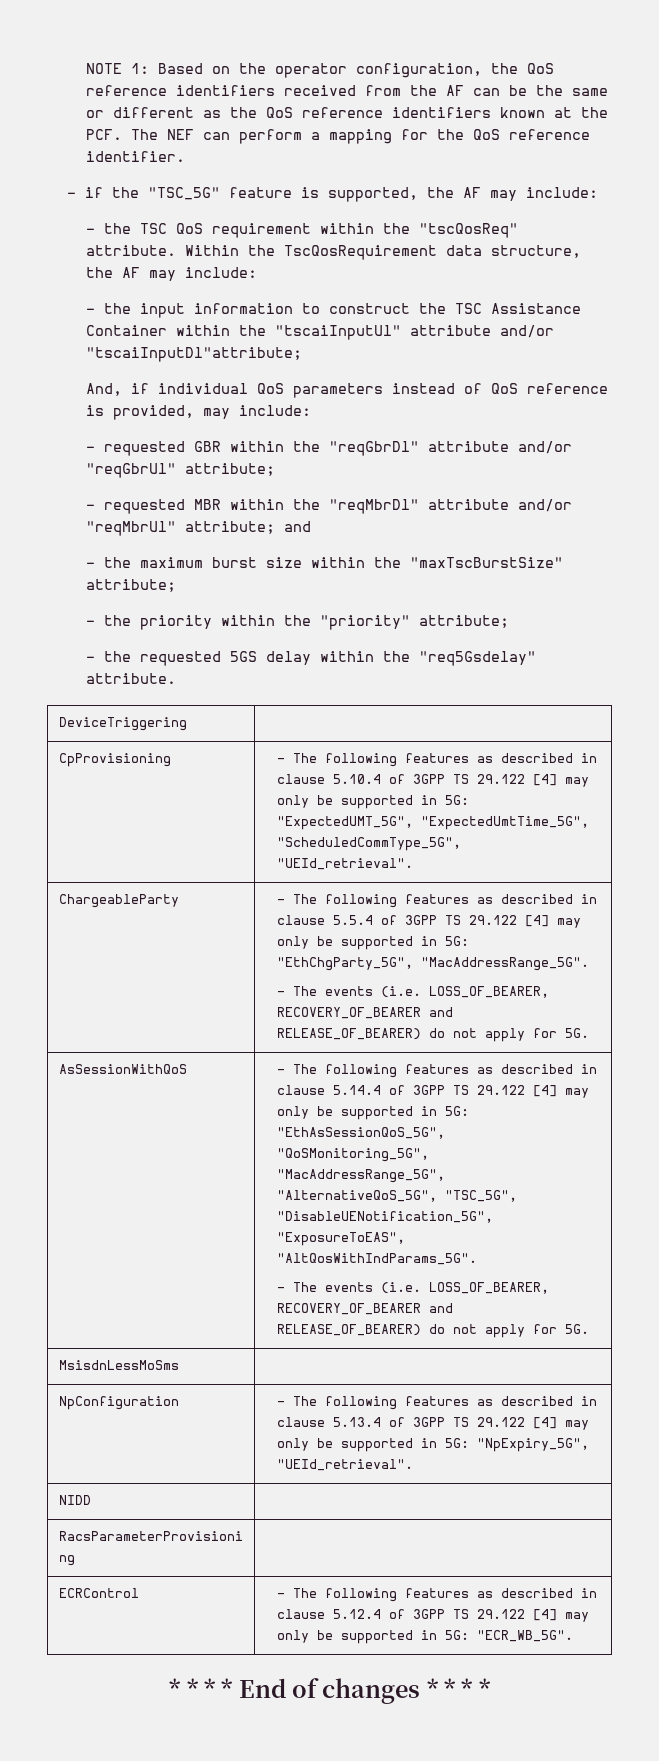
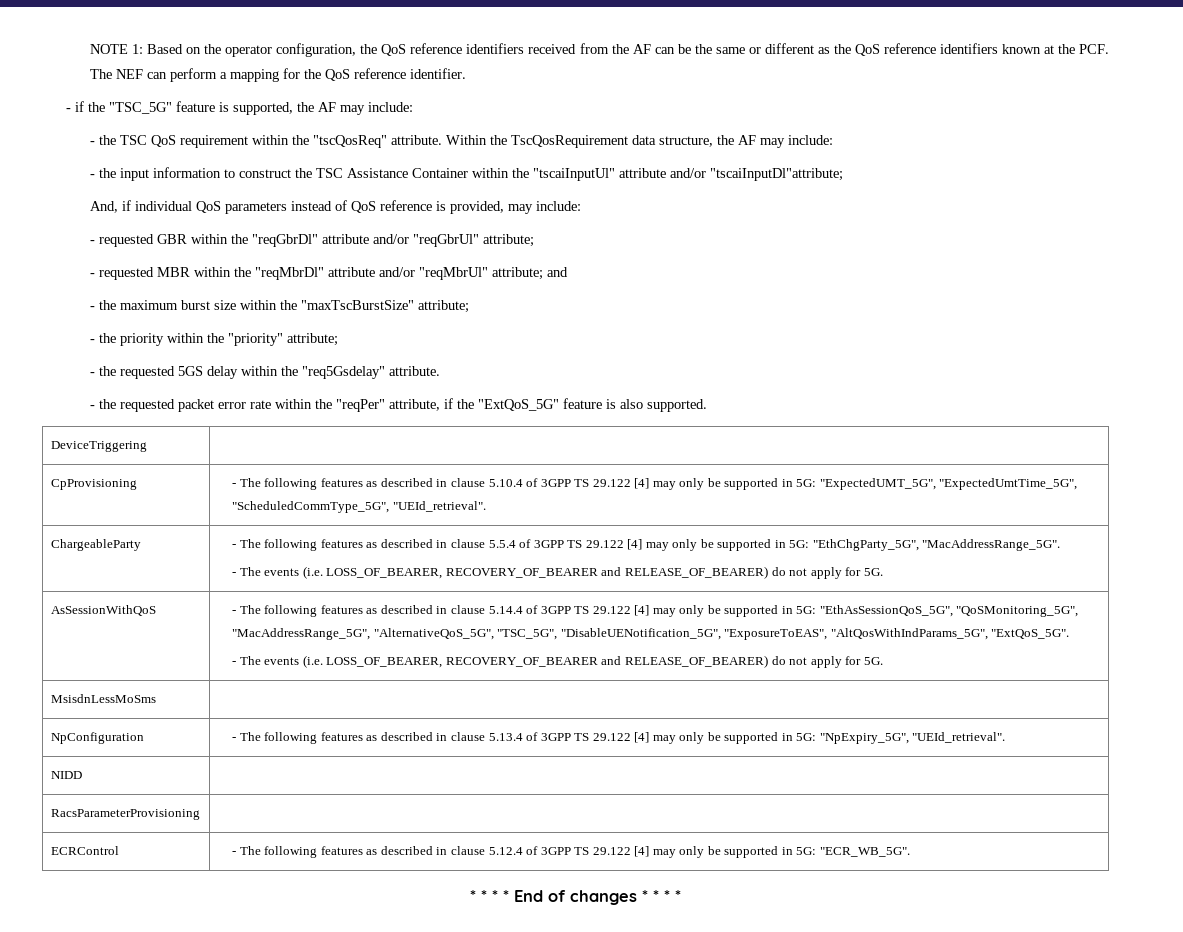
+ - the requested packet error rate within the "reqPer" attribute, if the "ExtQoS_5G" feature is also supported.
- - The following features as described in clause 5.14.4 of 3GPP TS 29.122 [4] may only be supported in 5G: "EthAsSessionQoS_5G", "QoSMonitoring_5G", "MacAddressRange_5G", "AlternativeQoS_5G", "TSC_5G", "DisableUENotification_5G", "ExposureToEAS", "AltQosWithIndParams_5G".
+ - The following features as described in clause 5.14.4 of 3GPP TS 29.122 [4] may only be supported in 5G: "EthAsSessionQoS_5G", "QoSMonitoring_5G", "MacAddressRange_5G", "AlternativeQoS_5G", "TSC_5G", "DisableUENotification_5G", "ExposureToEAS", "AltQosWithIndParams_5G", "ExtQoS_5G".

